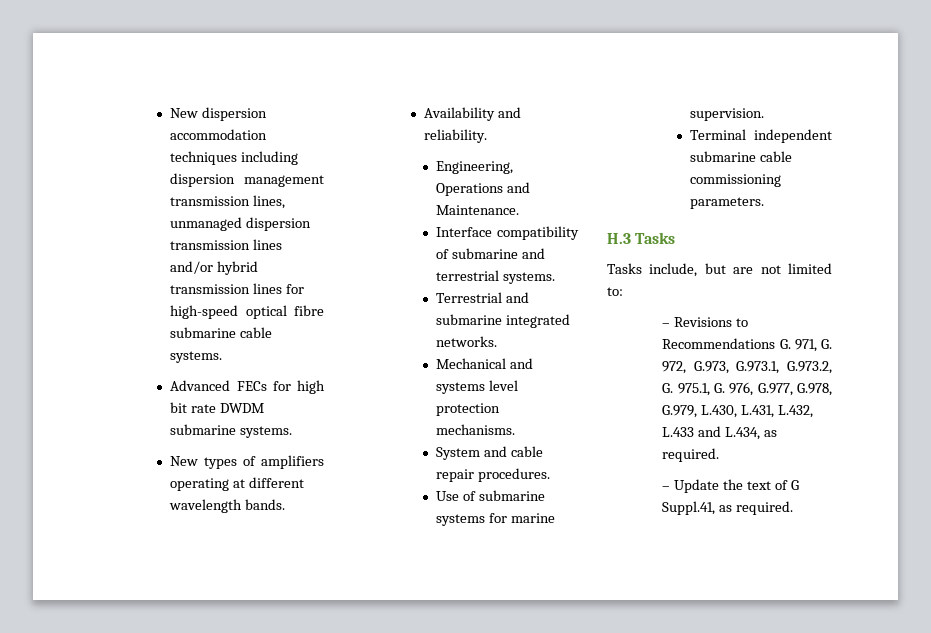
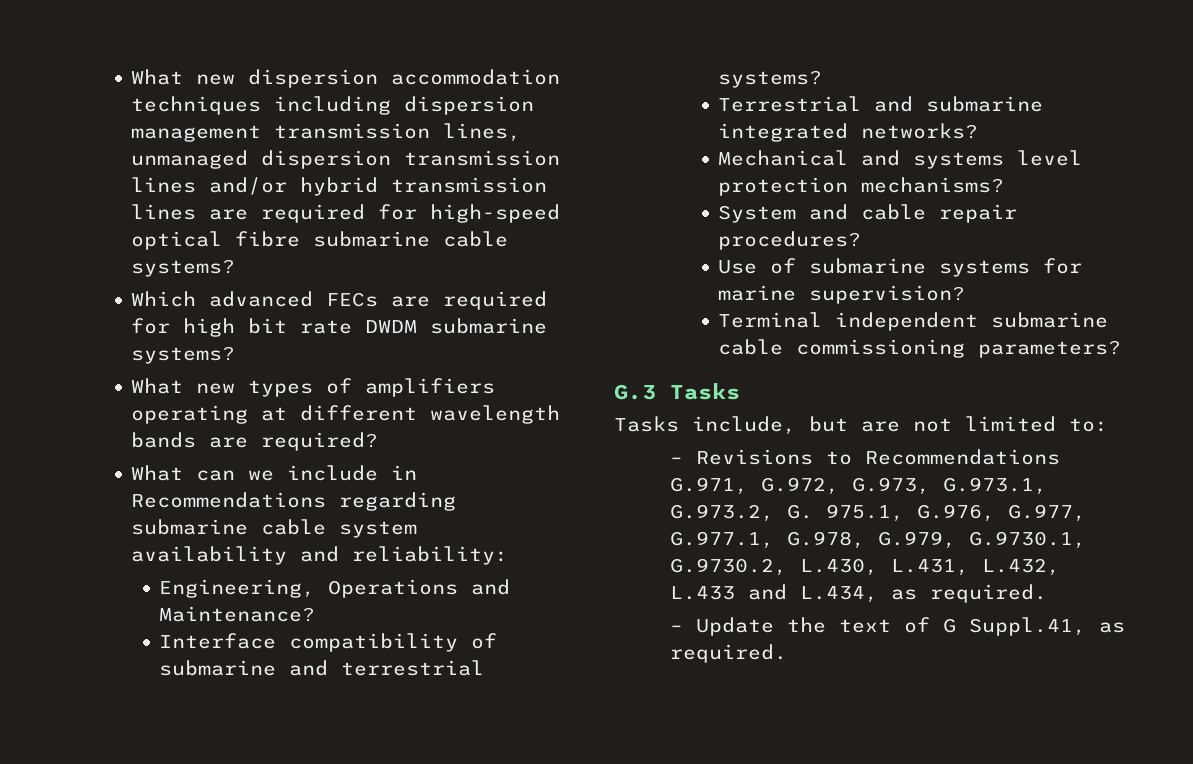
- New dispersion accommodation techniques including dispersion management transmission lines, unmanaged dispersion transmission lines and/or hybrid transmission lines for high-speed optical fibre submarine cable systems.
- Advanced FECs for high bit rate DWDM submarine systems.
- New types of amplifiers operating at different wavelength bands.
- Availability and reliability.
+ What new dispersion accommodation techniques including dispersion management transmission lines, unmanaged dispersion transmission lines and/or hybrid transmission lines are required for high-speed optical fibre submarine cable systems?
+ Which advanced FECs are required for high bit rate DWDM submarine systems?
+ What new types of amplifiers operating at different wavelength bands are required?
+ What can we include in Recommendations regarding submarine cable system availability and reliability:
- Engineering, Operations and Maintenance.
+ Engineering, Operations and Maintenance?
- Interface compatibility of submarine and terrestrial systems.
+ Interface compatibility of submarine and terrestrial systems?
- Terrestrial and submarine integrated networks.
+ Terrestrial and submarine integrated networks?
- Mechanical and systems level protection mechanisms.
+ Mechanical and systems level protection mechanisms?
- System and cable repair procedures.
+ System and cable repair procedures?
- Use of submarine systems for marine supervision.
+ Use of submarine systems for marine supervision?
- Terminal independent submarine cable commissioning parameters.
- H.3 Tasks
+ Terminal independent submarine cable commissioning parameters?
+ G.3 Tasks
- – Revisions to Recommendations G. 971, G. 972, G.973, G.973.1, G.973.2, G. 975.1, G. 976, G.977, G.978, G.979, L.430, L.431, L.432, L.433 and L.434, as required.
+ – Revisions to Recommendations G.971, G.972, G.973, G.973.1, G.973.2, G. 975.1, G.976, G.977, G.977.1, G.978, G.979, G.9730.1, G.9730.2, L.430, L.431, L.432, L.433 and L.434, as required.

